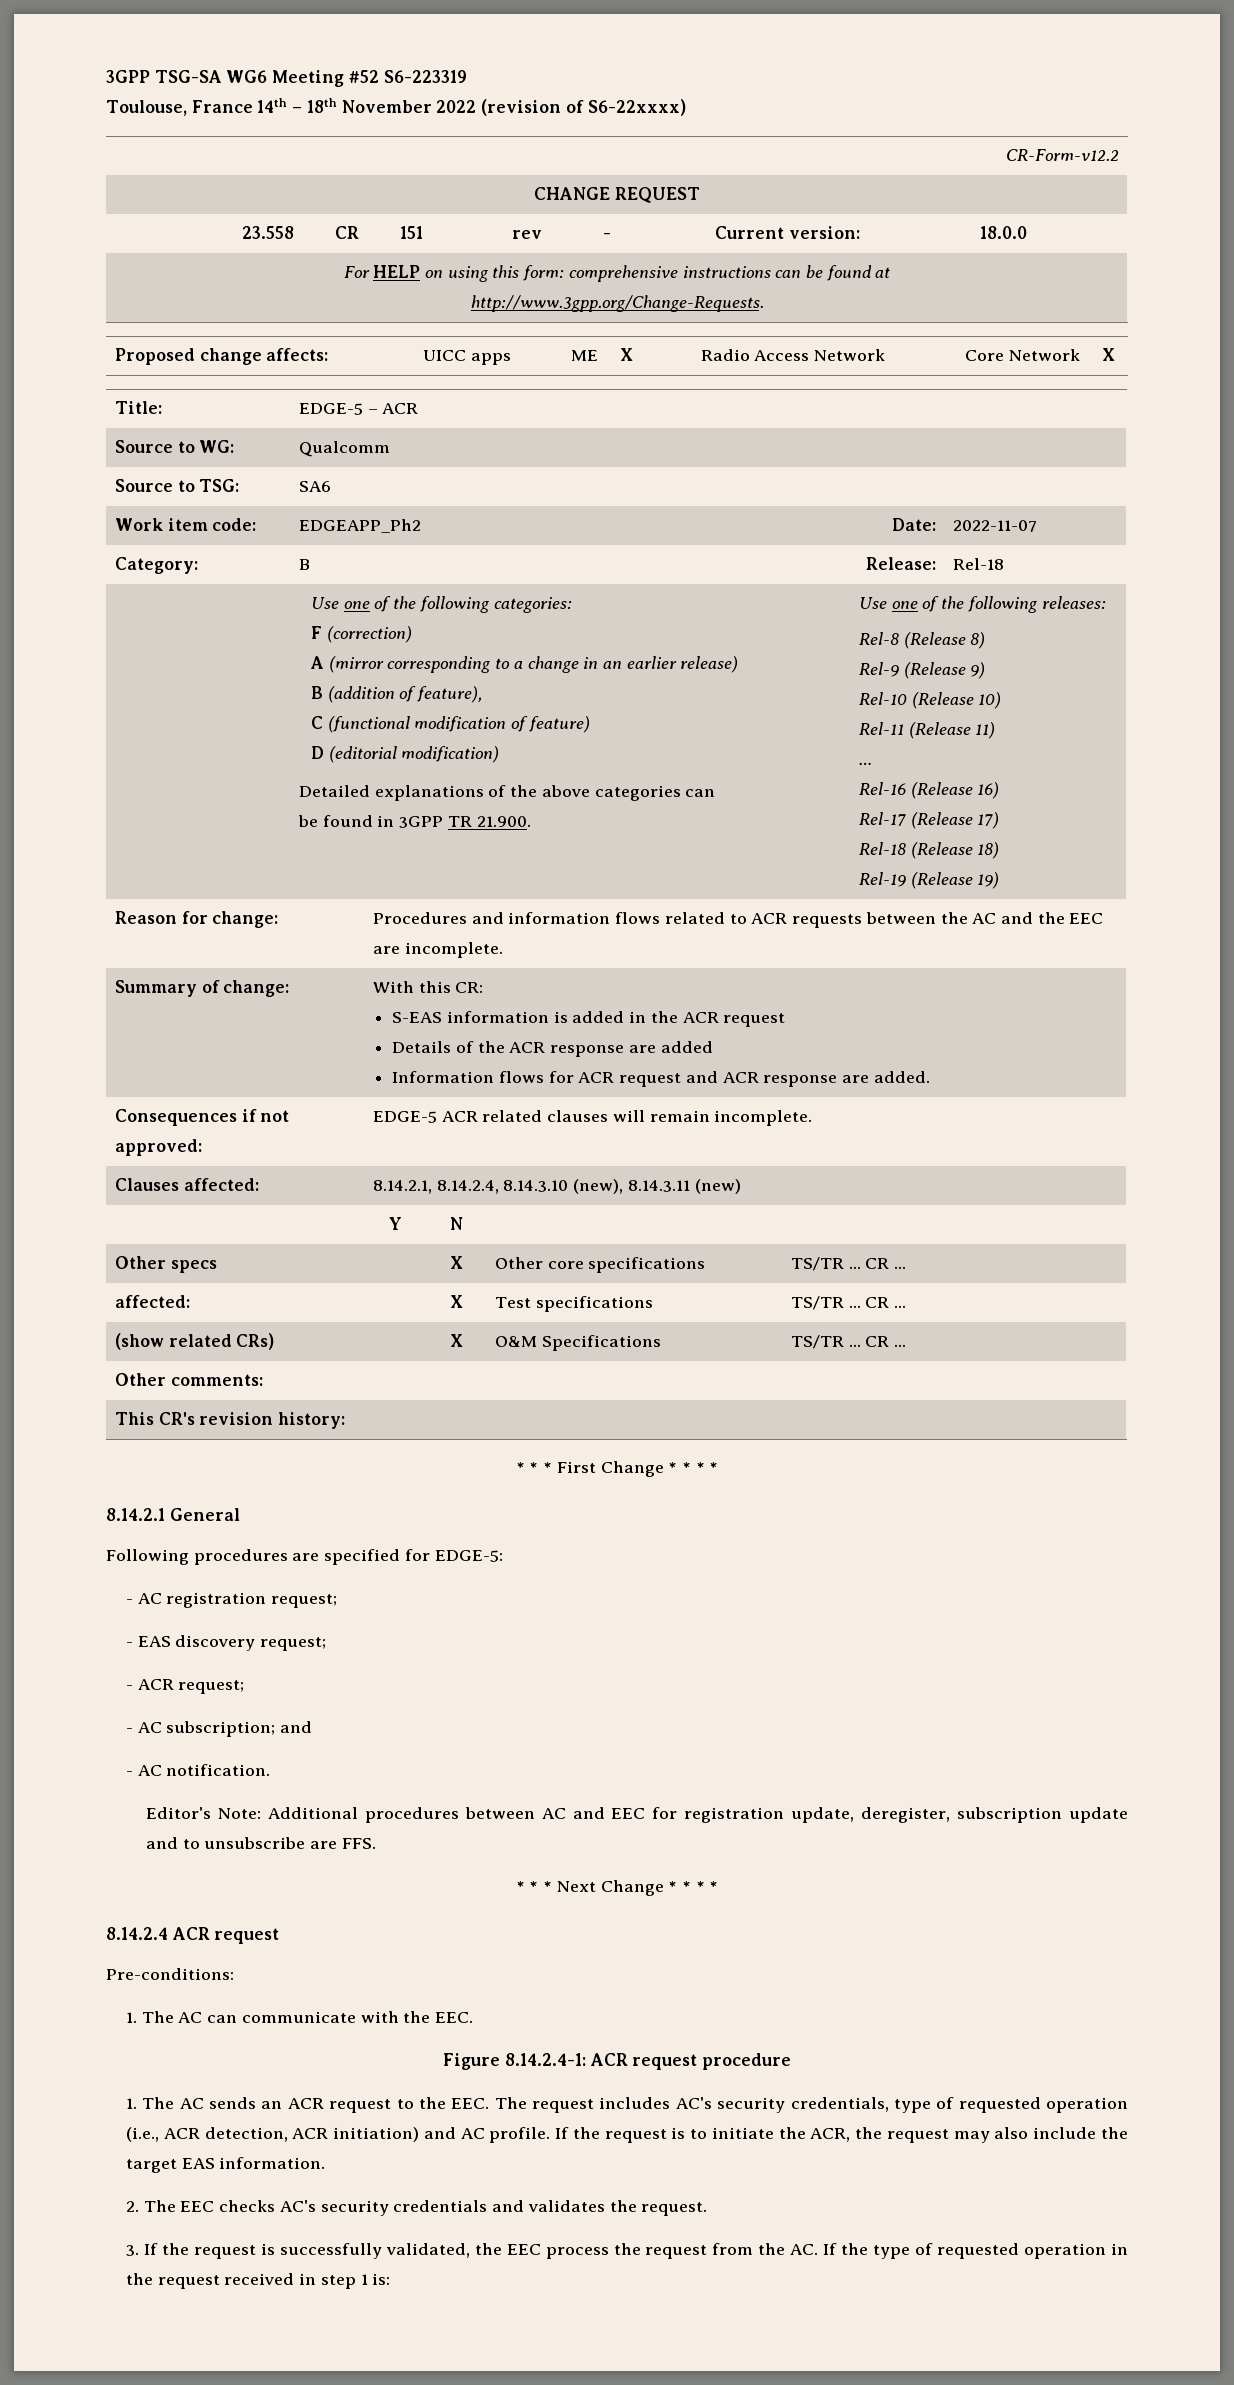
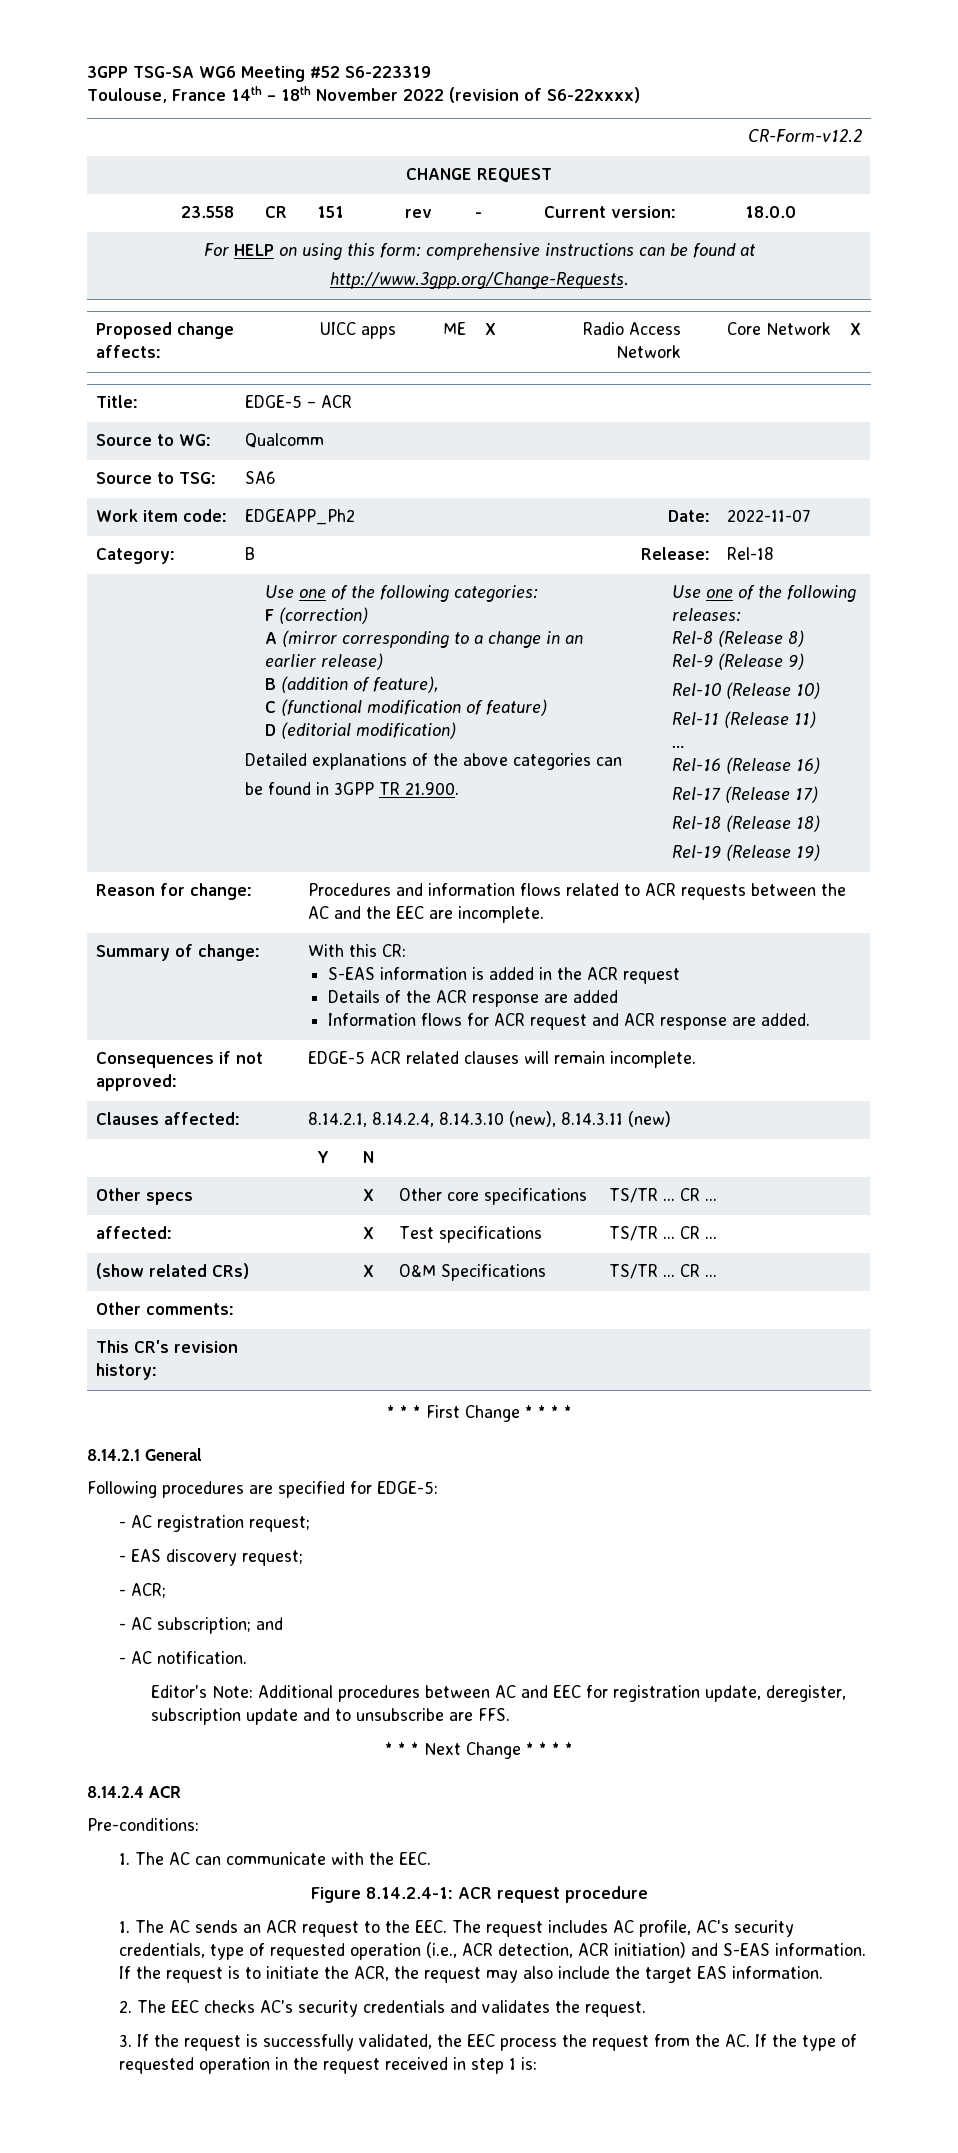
- - ACR request;
+ - ACR;
- 8.14.2.4 ACR request
+ 8.14.2.4 ACR
- 1. The AC sends an ACR request to the EEC. The request includes AC's security credentials, type of requested operation (i.e., ACR detection, ACR initiation) and AC profile.
+ 1. The AC sends an ACR request to the EEC. The request includes AC profile, AC's security credentials, type of requested operation (i.e., ACR detection, ACR initiation) and S-EAS information.

